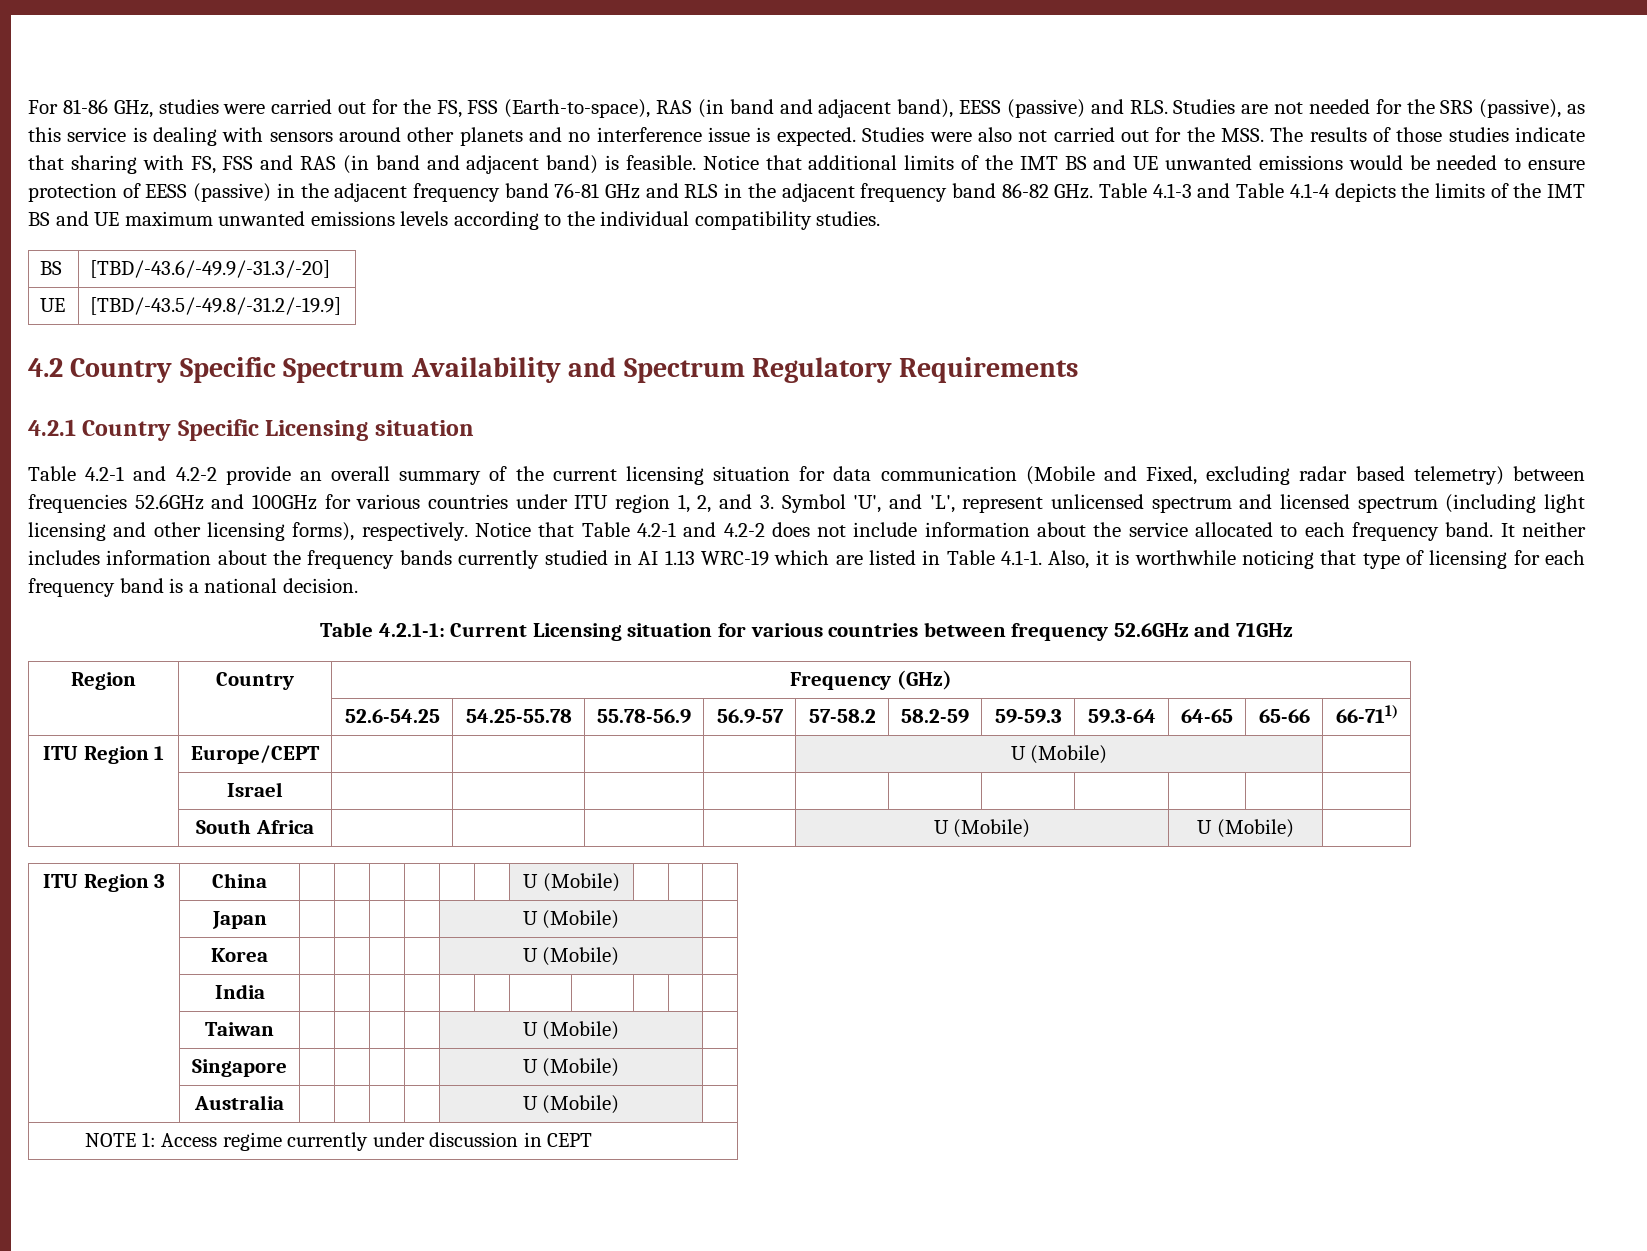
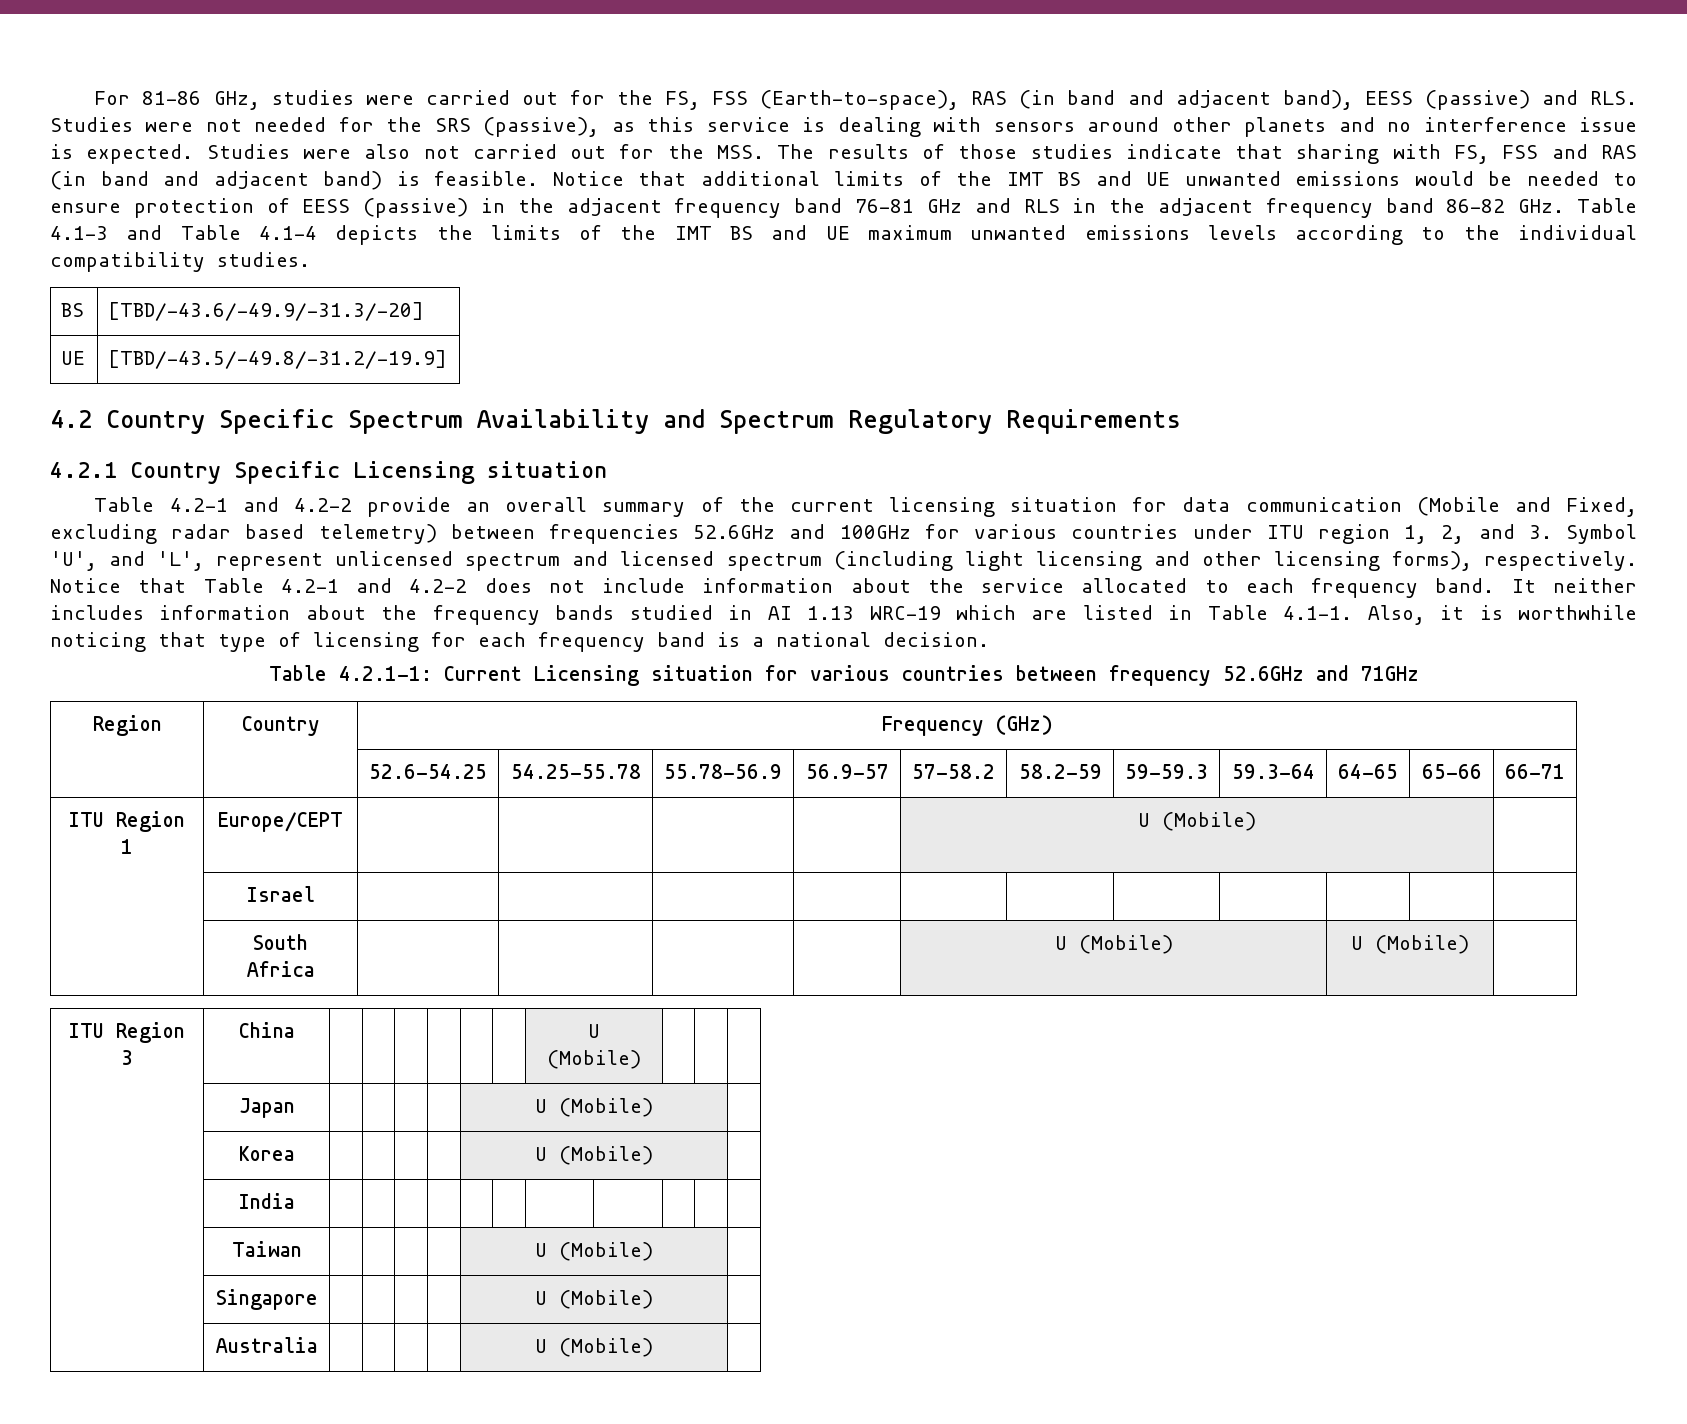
- For 81-86 GHz, studies were carried out for the FS, FSS (Earth-to-space), RAS (in band and adjacent band), EESS (passive) and RLS. Studies are not needed for the SRS (passive), as this service is dealing with sensors around other planets and no interference issue is expected.
+ For 81-86 GHz, studies were carried out for the FS, FSS (Earth-to-space), RAS (in band and adjacent band), EESS (passive) and RLS. Studies were not needed for the SRS (passive), as this service is dealing with sensors around other planets and no interference issue is expected.
- It neither includes information about the frequency bands currently studied in AI 1.13 WRC-19 which are listed in Table 4.1-1. Also, it is worthwhile noticing that type of licensing for each frequency band is a national decision.
+ It neither includes information about the frequency bands studied in AI 1.13 WRC-19 which are listed in Table 4.1-1. Also, it is worthwhile noticing that type of licensing for each frequency band is a national decision.
- | | 52.6-54.25 | 54.25-55.78 | 55.78-56.9 | 56.9-57 | 57-58.2 | 58.2-59 | 59-59.3 | 59.3-64 | 64-65 | 65-66 | 66-711)
+ | | 52.6-54.25 | 54.25-55.78 | 55.78-56.9 | 56.9-57 | 57-58.2 | 58.2-59 | 59-59.3 | 59.3-64 | 64-65 | 65-66 | 66-71
- NOTE 1: Access regime currently under discussion in CEPT

